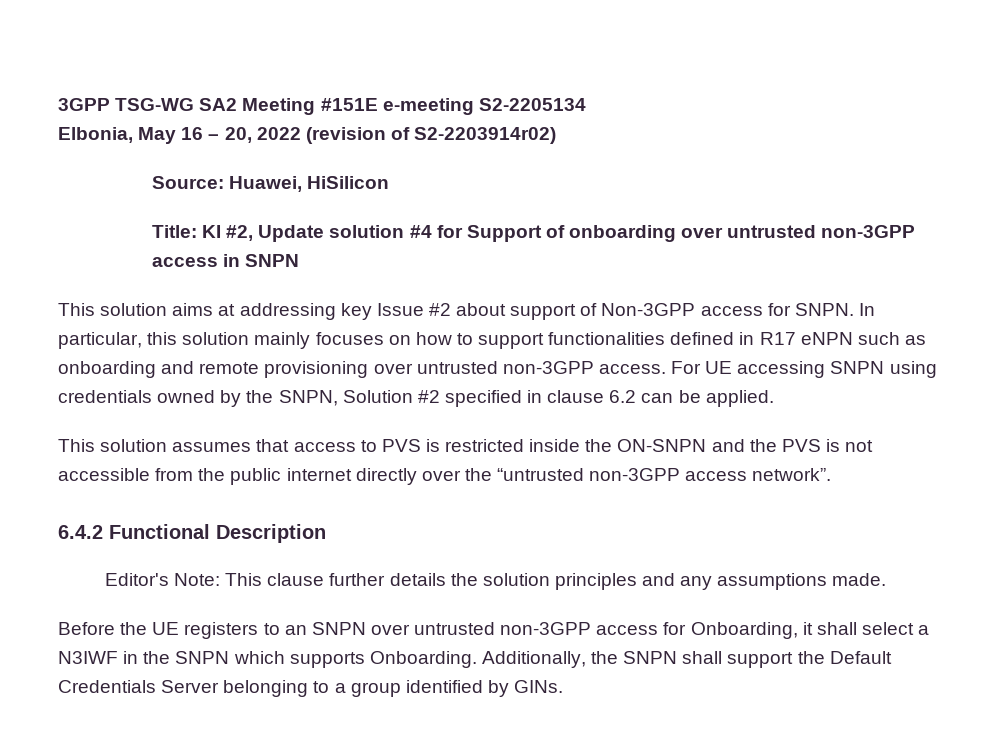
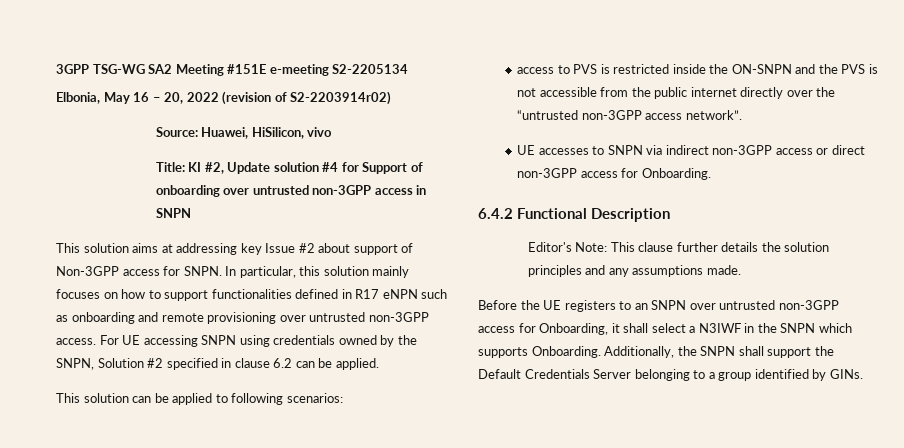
- Source: Huawei, HiSilicon
+ Source: Huawei, HiSilicon, vivo
- This solution assumes that access to PVS is restricted inside the ON-SNPN and the PVS is not accessible from the public internet directly over the “untrusted non-3GPP access network”.
+ This solution can be applied to following scenarios:
+ access to PVS is restricted inside the ON-SNPN and the PVS is not accessible from the public internet directly over the “untrusted non-3GPP access network”.
+ UE accesses to SNPN via indirect non-3GPP access or direct non-3GPP access for Onboarding.

